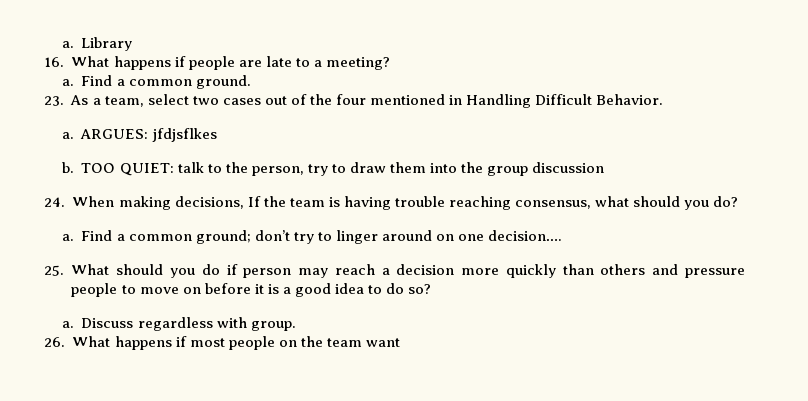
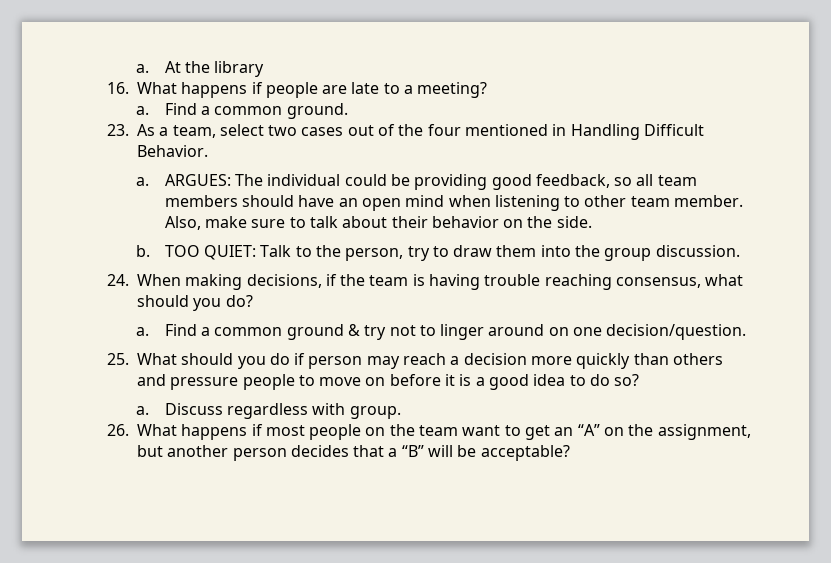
- a. Library
+ a. At the library
- ARGUES: jfdjsflkes
+ ARGUES: The individual could be providing good feedback, so all team members should have an open mind when listening to other team member. Also, make sure to talk about their behavior on the side.
- TOO QUIET: talk to the person, try to draw them into the group discussion
+ TOO QUIET: Talk to the person, try to draw them into the group discussion.
- 24. When making decisions, If the team is having trouble reaching consensus, what should you do?
+ 24. When making decisions, if the team is having trouble reaching consensus, what should you do?
- Find a common ground; don’t try to linger around on one decision….
+ Find a common ground & try not to linger around on one decision/question.
- 26. What happens if most people on the team want
+ 26. What happens if most people on the team want to get an “A” on the assignment, but another person decides that a “B” will be acceptable?

